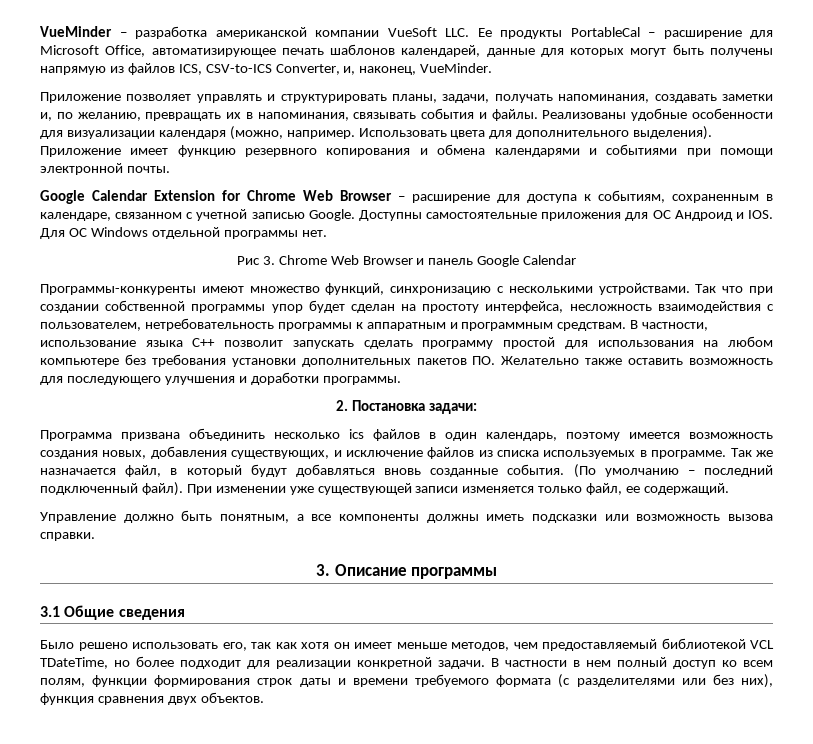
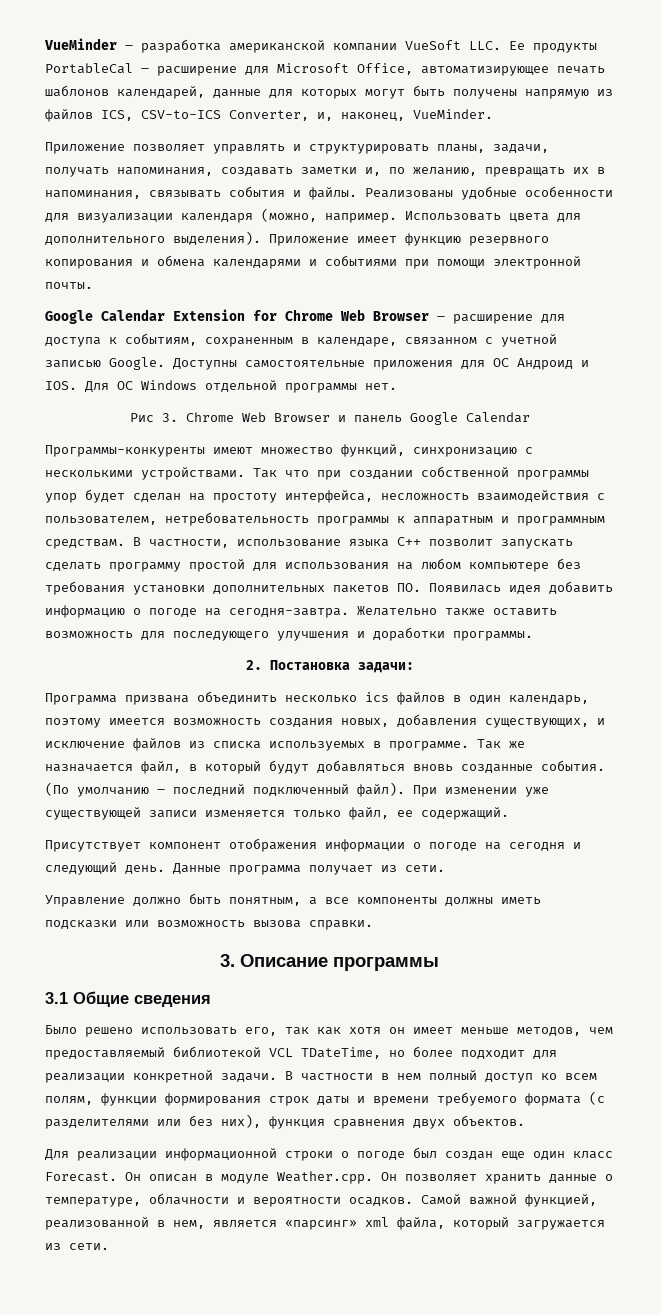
- В частности, использование языка С++ позволит запускать сделать программу простой для использования на любом компьютере без требования установки дополнительных пакетов ПО. Желательно также оставить возможность для последующего улучшения и доработки программы.
+ В частности, использование языка С++ позволит запускать сделать программу простой для использования на любом компьютере без требования установки дополнительных пакетов ПО. Появилась идея добавить информацию о погоде на сегодня-завтра. Желательно также оставить возможность для последующего улучшения и доработки программы.
+ Присутствует компонент отображения информации о погоде на сегодня и следующий день. Данные программа получает из сети.
+ Для реализации информационной строки о погоде был создан еще один класс Forecast. Он описан в модуле Weather.cpp. Он позволяет хранить данные о температуре, облачности и вероятности осадков. Самой важной функцией, реализованной в нем, является «парсинг» xml файла, который загружается из сети.

